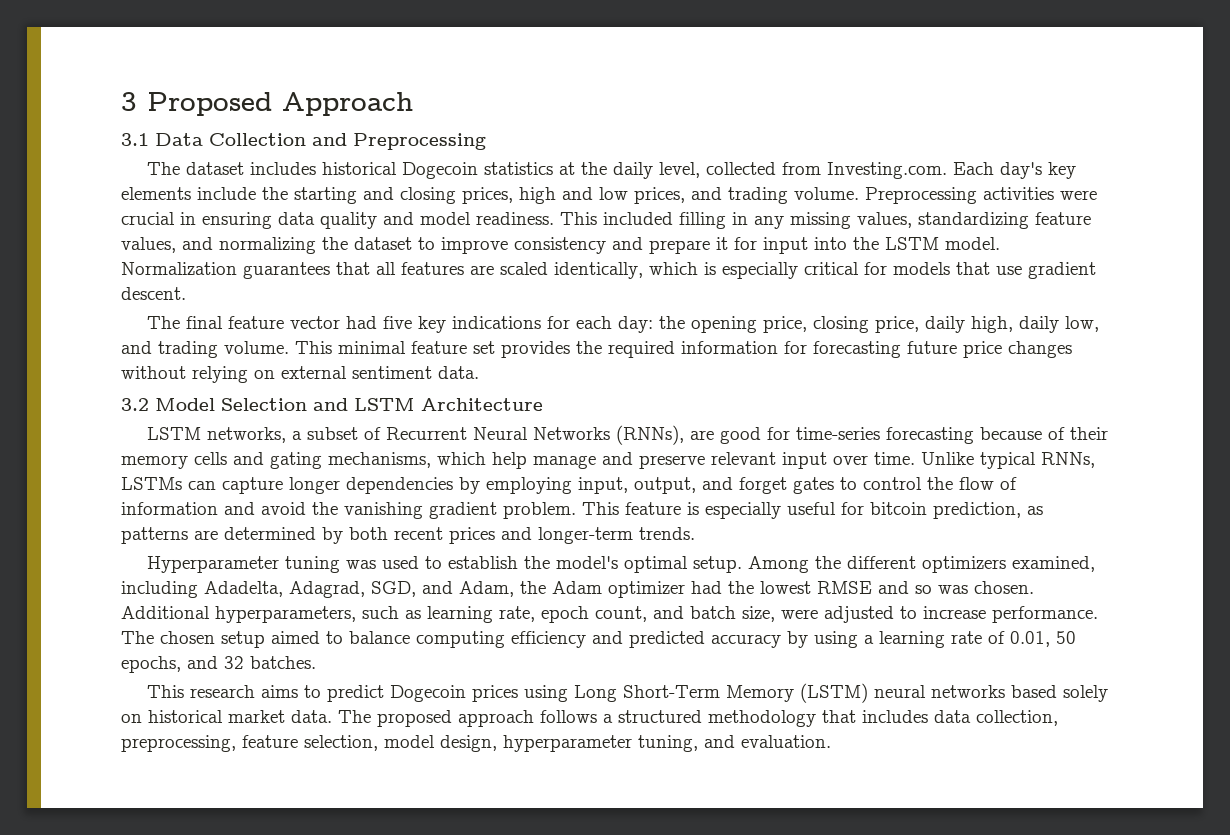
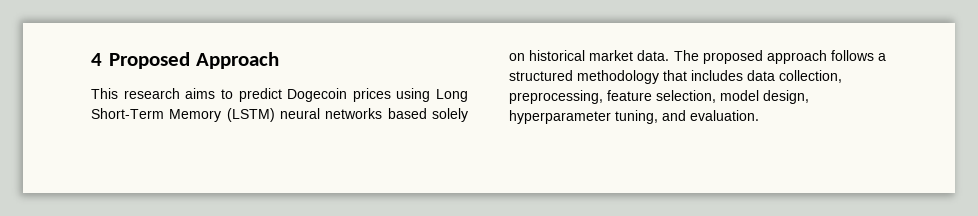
- 3 Proposed Approach
+ 4 Proposed Approach
- 3.1 Data Collection and Preprocessing
- The dataset includes historical Dogecoin statistics at the daily level, collected from Investing.com. Each day's key elements include the starting and closing prices, high and low prices, and trading volume. Preprocessing activities were crucial in ensuring data quality and model readiness. This included filling in any missing values, standardizing feature values, and normalizing the dataset to improve consistency and prepare it for input into the LSTM model. Normalization guarantees that all features are scaled identically, which is especially critical for models that use gradient descent.
- The final feature vector had five key indications for each day: the opening price, closing price, daily high, daily low, and trading volume. This minimal feature set provides the required information for forecasting future price changes without relying on external sentiment data.
- 3.2 Model Selection and LSTM Architecture
- LSTM networks, a subset of Recurrent Neural Networks (RNNs), are good for time-series forecasting because of their memory cells and gating mechanisms, which help manage and preserve relevant input over time. Unlike typical RNNs, LSTMs can capture longer dependencies by employing input, output, and forget gates to control the flow of information and avoid the vanishing gradient problem. This feature is especially useful for bitcoin prediction, as patterns are determined by both recent prices and longer-term trends.
- Hyperparameter tuning was used to establish the model's optimal setup. Among the different optimizers examined, including Adadelta, Adagrad, SGD, and Adam, the Adam optimizer had the lowest RMSE and so was chosen. Additional hyperparameters, such as learning rate, epoch count, and batch size, were adjusted to increase performance. The chosen setup aimed to balance computing efficiency and predicted accuracy by using a learning rate of 0.01, 50 epochs, and 32 batches.

